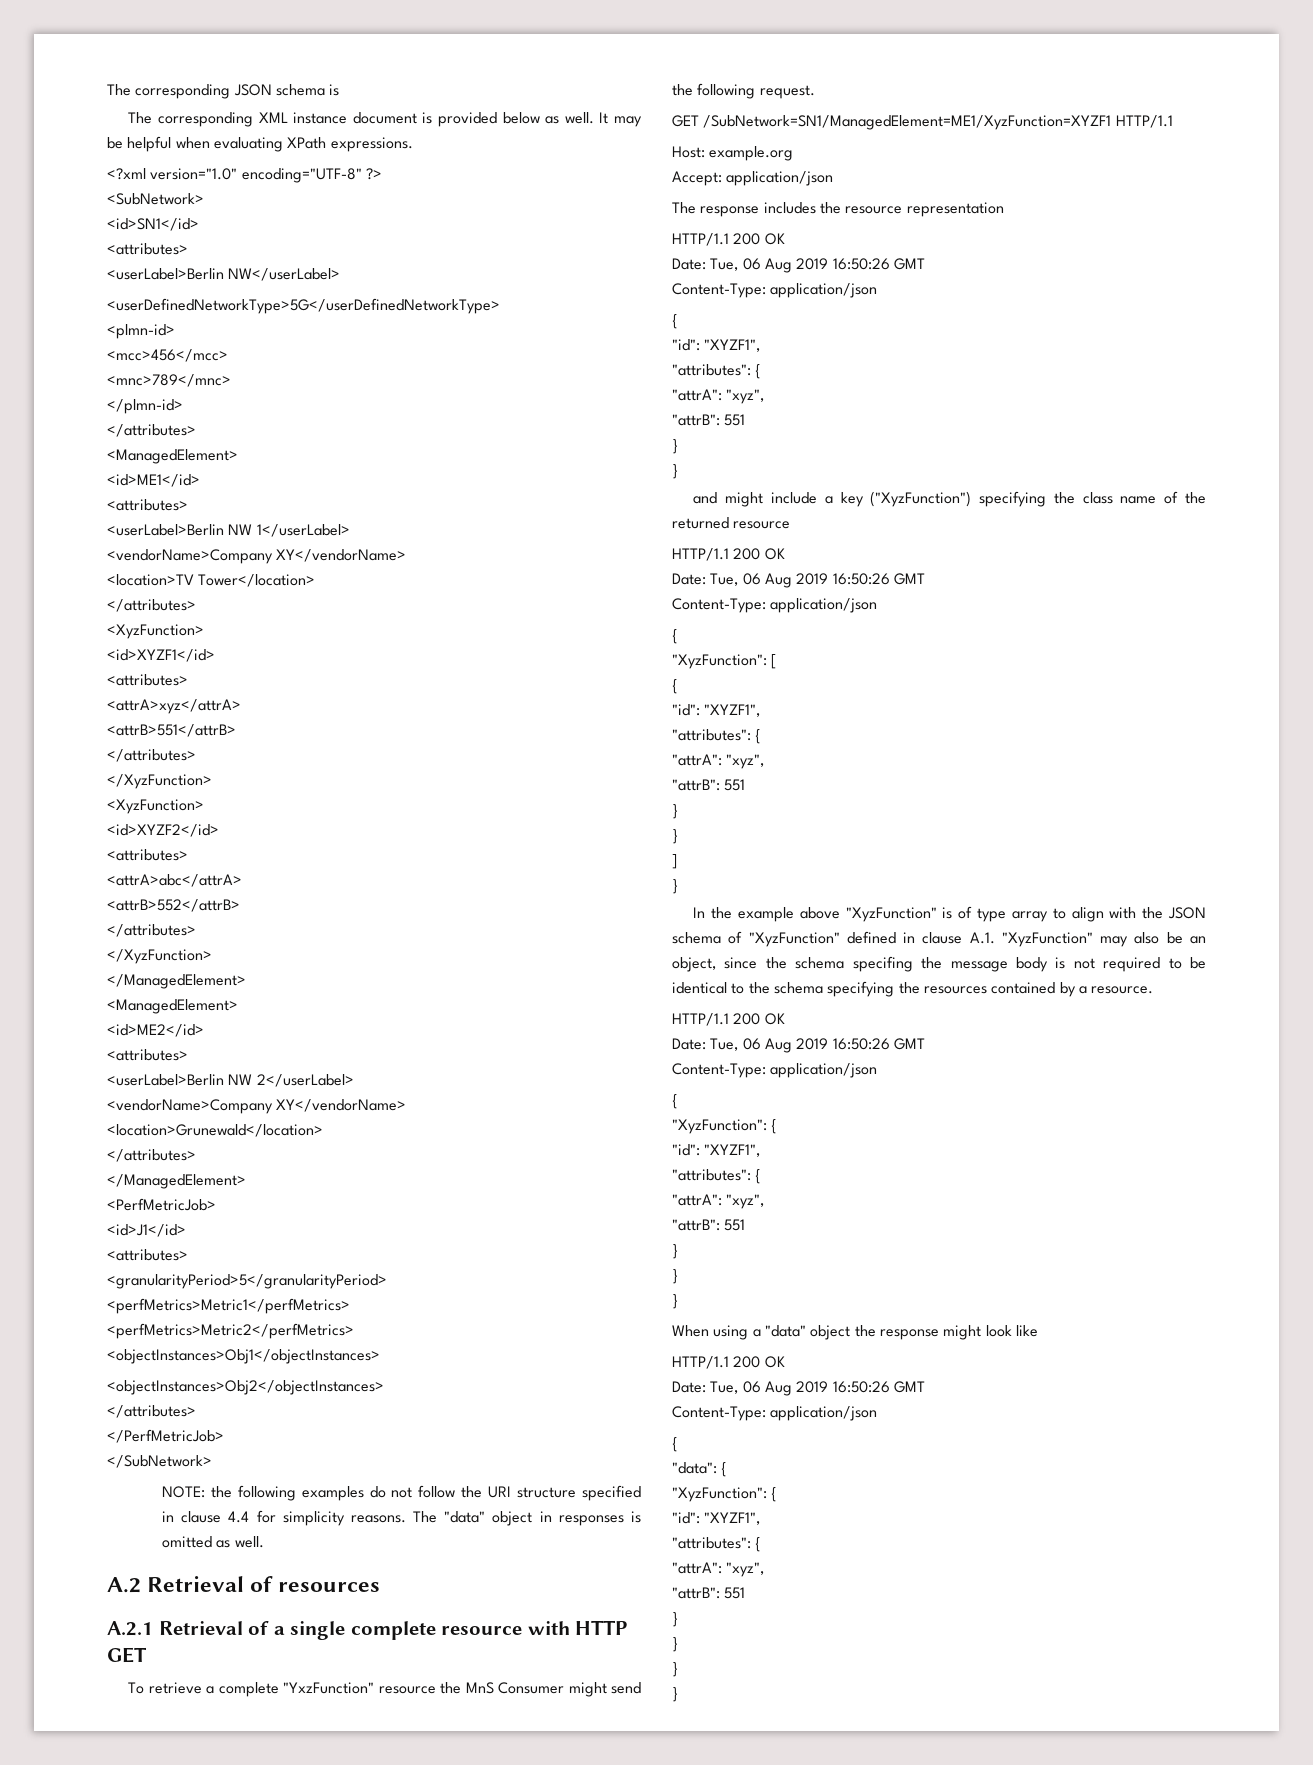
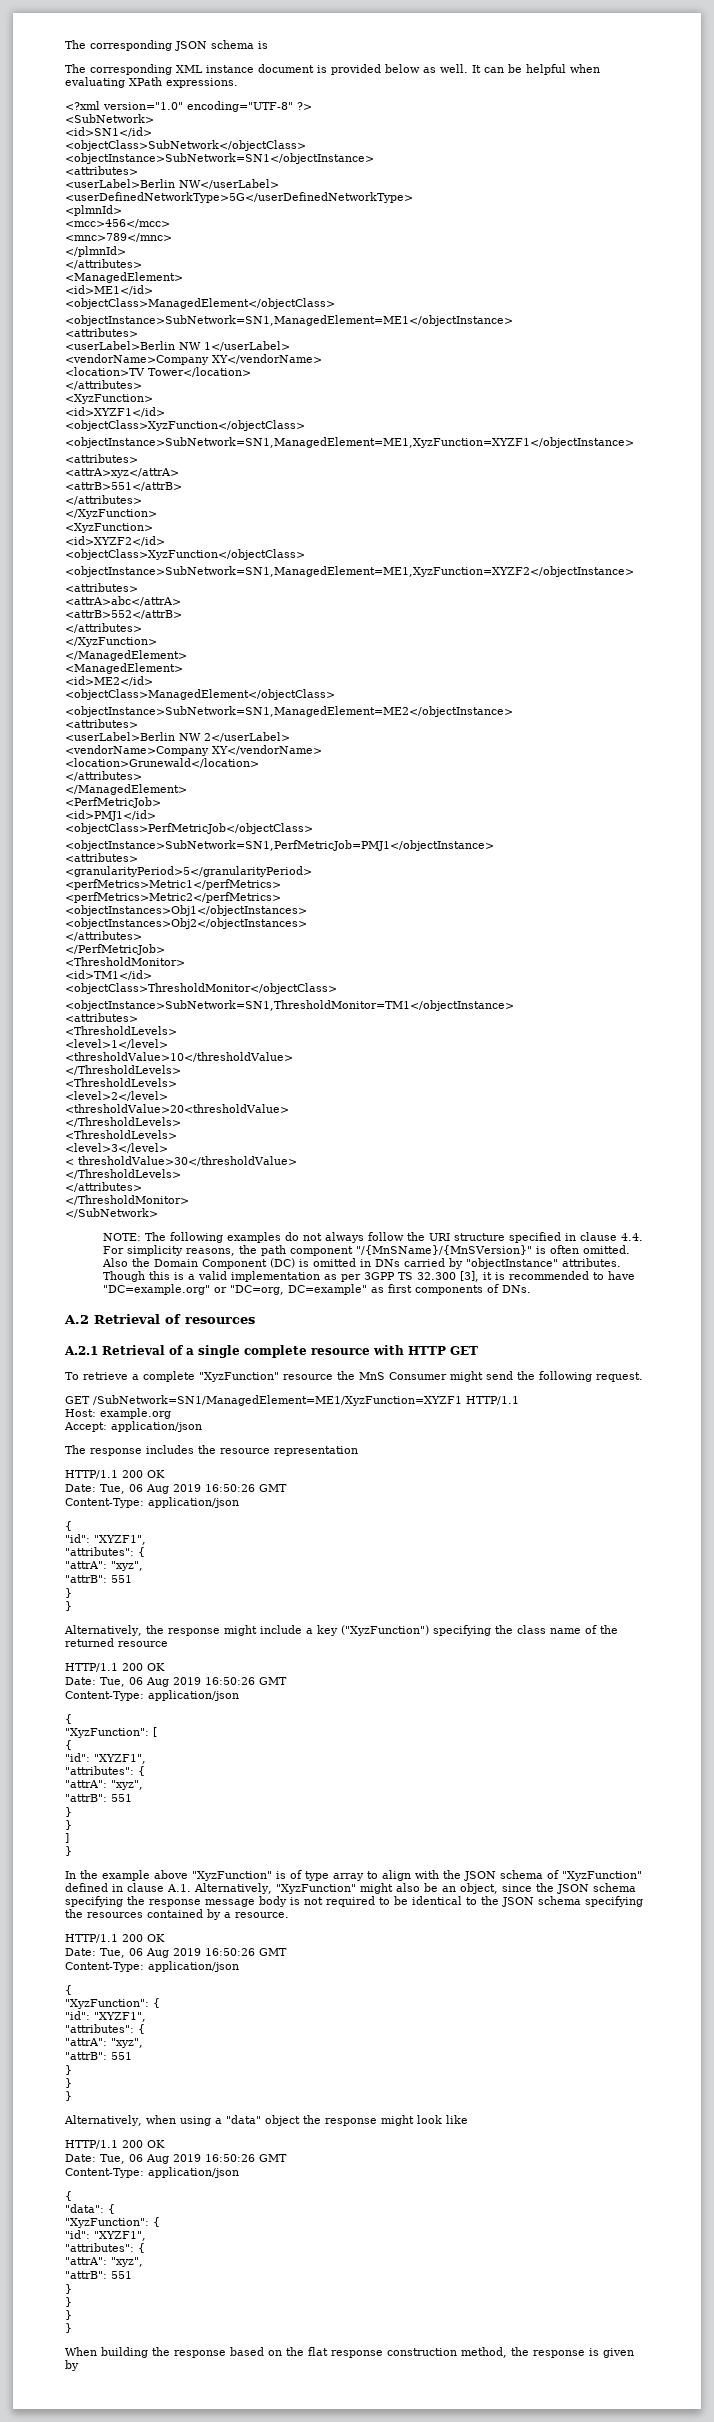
- It may be helpful when evaluating XPath expressions.
+ It can be helpful when evaluating XPath expressions.
+ <objectClass>SubNetwork</objectClass>
+ <objectInstance>SubNetwork=SN1</objectInstance>
- <plmn-id>
+ <plmnId>
- </plmn-id>
+ </plmnId>
  <id>ME1</id>
+ <objectClass>ManagedElement</objectClass>
+ <objectInstance>SubNetwork=SN1,ManagedElement=ME1</objectInstance>
  <id>XYZF1</id>
+ <objectClass>XyzFunction</objectClass>
+ <objectInstance>SubNetwork=SN1,ManagedElement=ME1,XyzFunction=XYZF1</objectInstance>
  <id>XYZF2</id>
+ <objectClass>XyzFunction</objectClass>
+ <objectInstance>SubNetwork=SN1,ManagedElement=ME1,XyzFunction=XYZF2</objectInstance>
  <id>ME2</id>
+ <objectClass>ManagedElement</objectClass>
+ <objectInstance>SubNetwork=SN1,ManagedElement=ME2</objectInstance>
- <id>J1</id>
+ <id>PMJ1</id>
+ <objectClass>PerfMetricJob</objectClass>
+ <objectInstance>SubNetwork=SN1,PerfMetricJob=PMJ1</objectInstance>
+ <ThresholdMonitor>
+ <id>TM1</id>
+ <objectClass>ThresholdMonitor</objectClass>
+ <objectInstance>SubNetwork=SN1,ThresholdMonitor=TM1</objectInstance>
+ <attributes>
+ <ThresholdLevels>
+ <level>1</level>
+ <thresholdValue>10</thresholdValue>
+ </ThresholdLevels>
+ <ThresholdLevels>
+ <level>2</level>
+ <thresholdValue>20<thresholdValue>
+ </ThresholdLevels>
+ <ThresholdLevels>
+ <level>3</level>
+ < thresholdValue>30</thresholdValue>
+ </ThresholdLevels>
+ </attributes>
+ </ThresholdMonitor>
- NOTE: the following examples do not follow the URI structure specified in clause 4.4 for simplicity reasons. The "data" object in responses is omitted as well.
+ NOTE: The following examples do not always follow the URI structure specified in clause 4.4. For simplicity reasons, the path component "/{MnSName}/{MnSVersion}" is often omitted. Also the Domain Component (DC) is omitted in DNs carried by "objectInstance" attributes. Though this is a valid implementation as per 3GPP TS 32.300 [3], it is recommended to have "DC=example.org" or "DC=org, DC=example" as first components of DNs.
- To retrieve a complete "YxzFunction" resource the MnS Consumer might send the following request.
+ To retrieve a complete "XyzFunction" resource the MnS Consumer might send the following request.
- and might include a key ("XyzFunction") specifying the class name of the returned resource
+ Alternatively, the response might include a key ("XyzFunction") specifying the class name of the returned resource
- In the example above "XyzFunction" is of type array to align with the JSON schema of "XyzFunction" defined in clause A.1. "XyzFunction" may also be an object, since the schema specifing the message body is not required to be identical to the schema specifying the resources contained by a resource.
+ In the example above "XyzFunction" is of type array to align with the JSON schema of "XyzFunction" defined in clause A.1. Alternatively, "XyzFunction" might also be an object, since the JSON schema specifying the response message body is not required to be identical to the JSON schema specifying the resources contained by a resource.
- When using a "data" object the response might look like
+ Alternatively, when using a "data" object the response might look like
+ When building the response based on the flat response construction method, the response is given by

